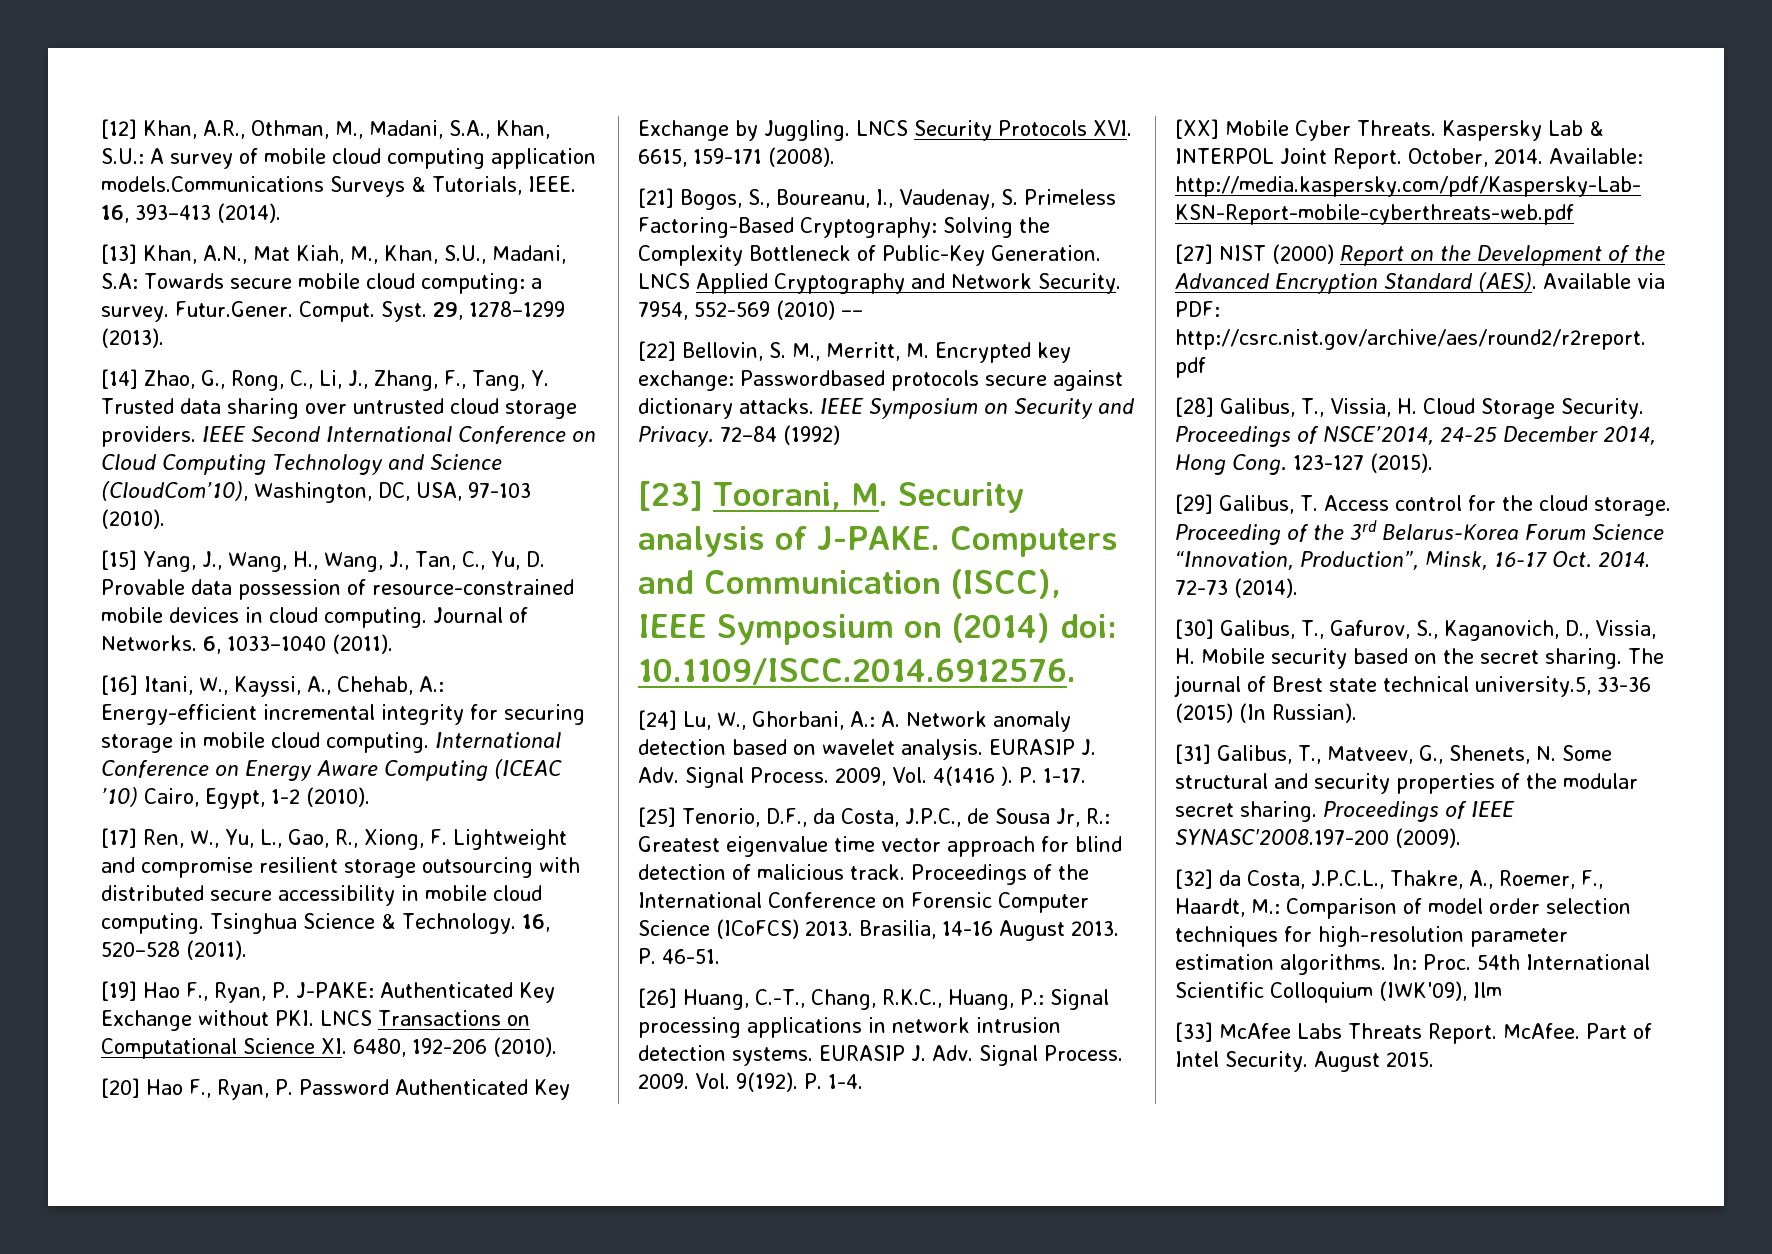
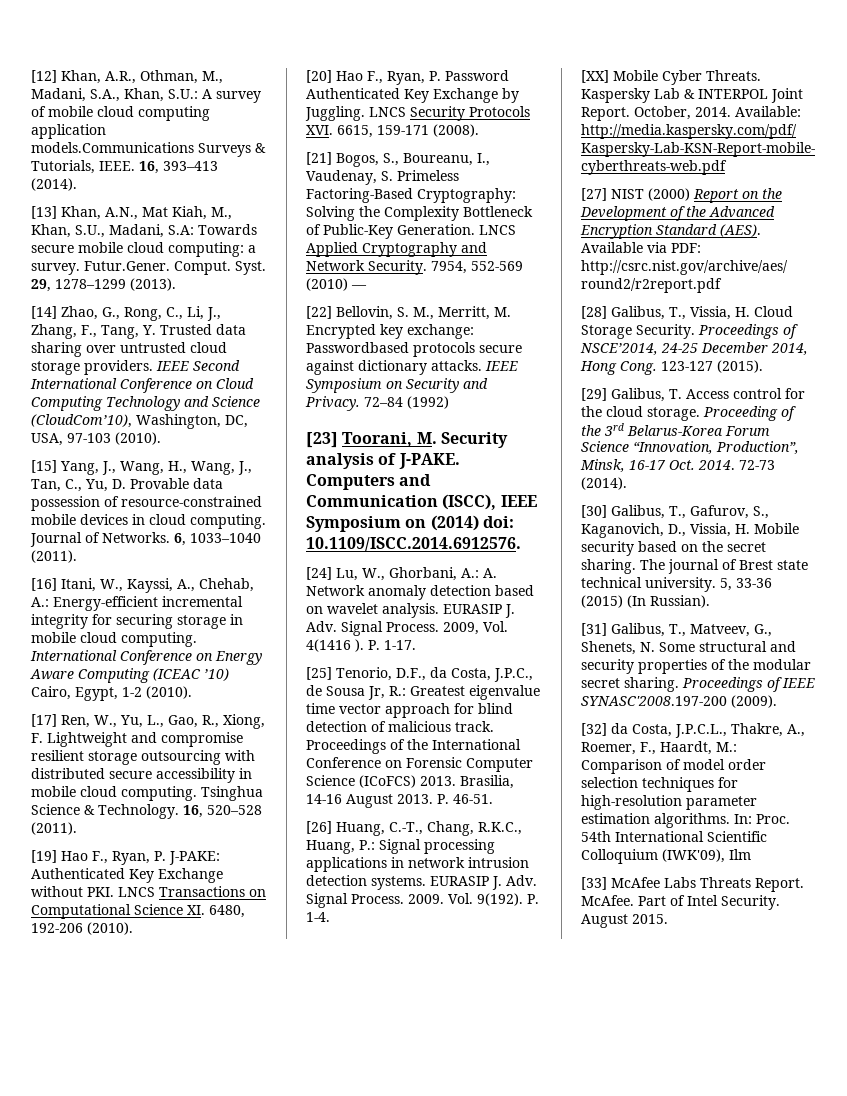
- The journal of Brest state technical university.5, 33-36 (2015) (In Russian).
+ The journal of Brest state technical university. 5, 33-36 (2015) (In Russian).

